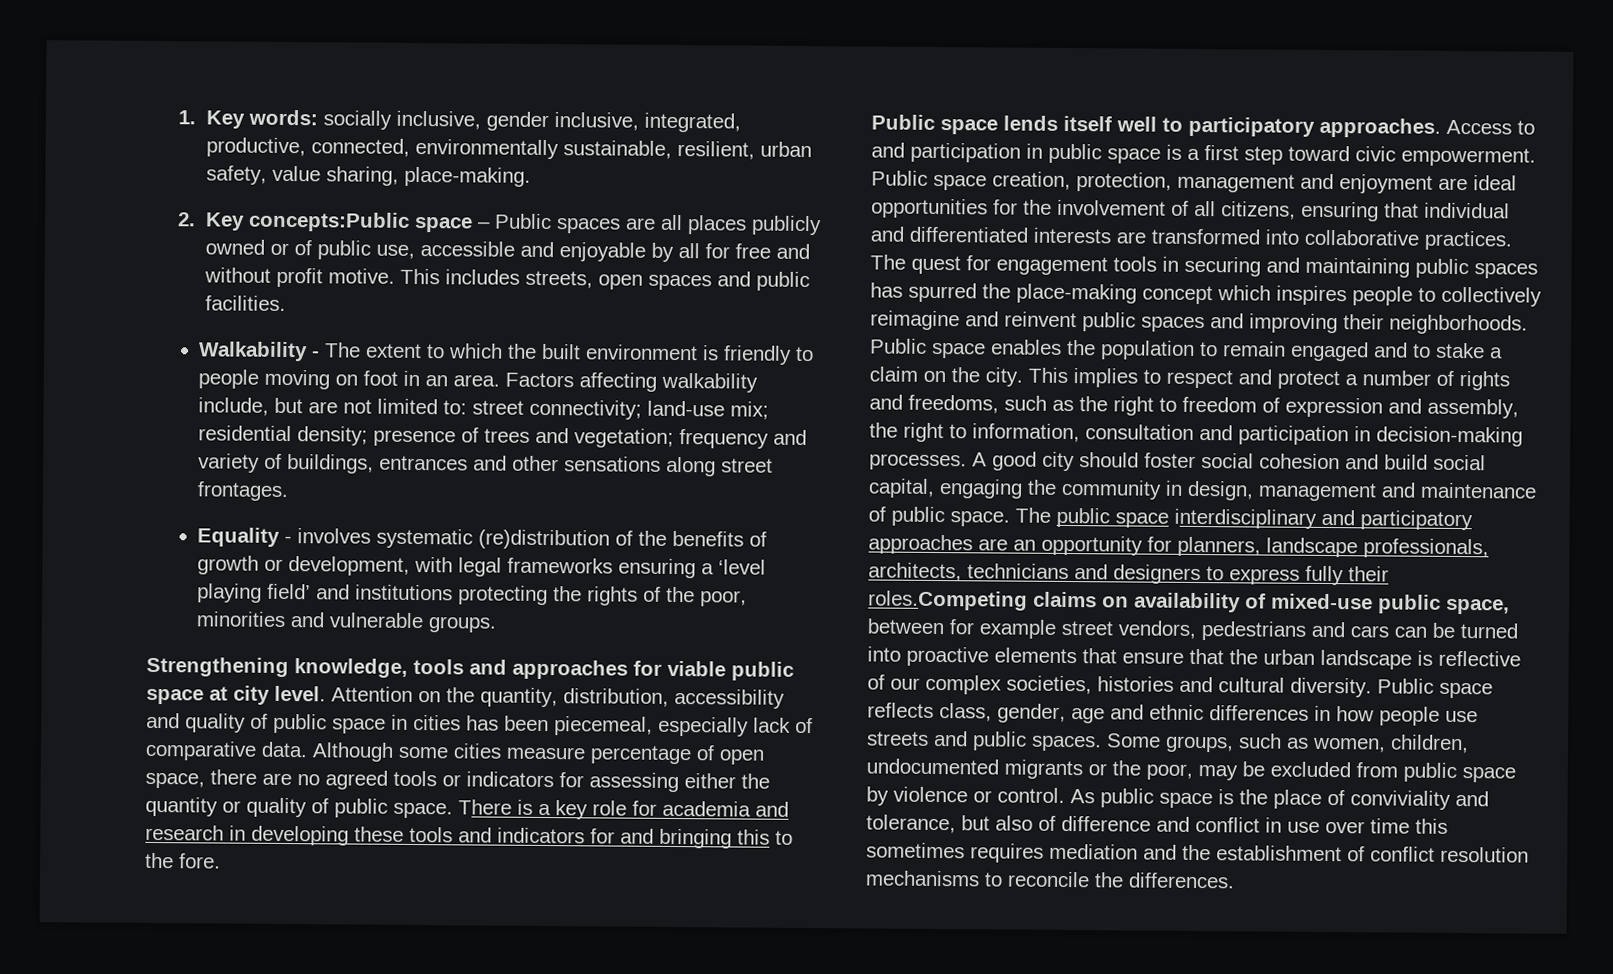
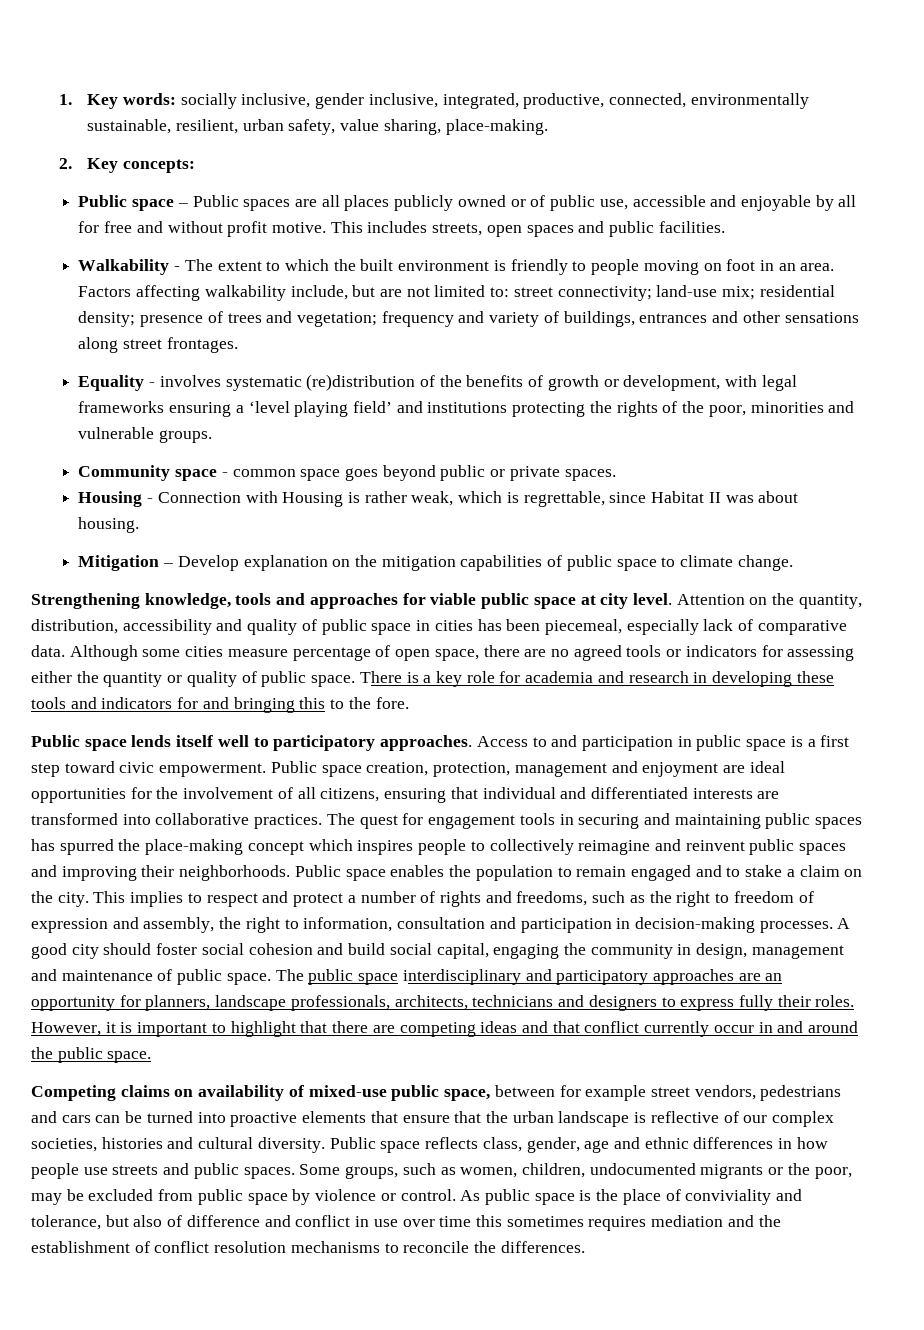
- 2. Key concepts:Public space – Public spaces are all places publicly owned or of public use, accessible and enjoyable by all for free and without profit motive.
+ 2. Key concepts:
+ Public space – Public spaces are all places publicly owned or of public use, accessible and enjoyable by all for free and without profit motive.
+ Community space - common space goes beyond public or private spaces.
+ Housing - Connection with Housing is rather weak, which is regrettable, since Habitat II was about housing.
+ Mitigation – Develop explanation on the mitigation capabilities of public space to climate change.
- The public space interdisciplinary and participatory approaches are an opportunity for planners, landscape professionals, architects, technicians and designers to express fully their roles.Competing claims on availability of mixed-use public space, between for example street vendors, pedestrians and cars can be turned into proactive elements that ensure that the urban landscape is reflective of our complex societies, histories and cultural diversity.
+ The public space interdisciplinary and participatory approaches are an opportunity for planners, landscape professionals, architects, technicians and designers to express fully their roles. However, it is important to highlight that there are competing ideas and that conflict currently occur in and around the public space.
+ Competing claims on availability of mixed-use public space, between for example street vendors, pedestrians and cars can be turned into proactive elements that ensure that the urban landscape is reflective of our complex societies, histories and cultural diversity.

